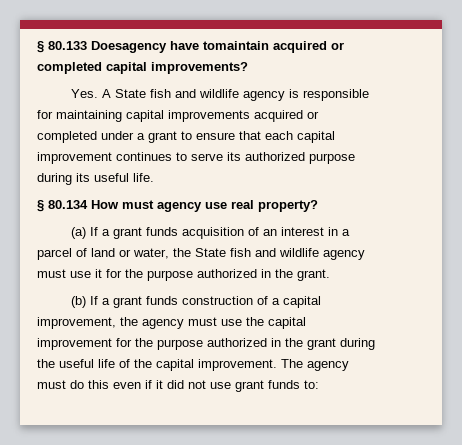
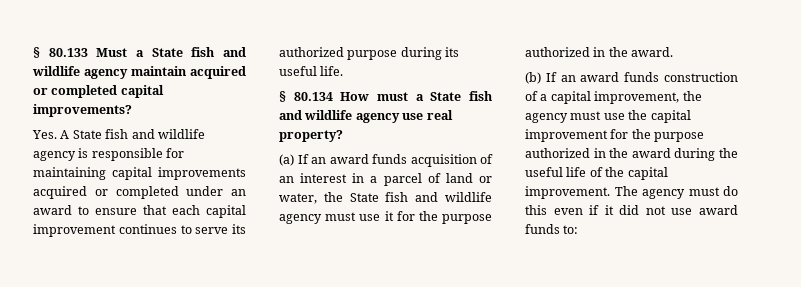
- § 80.133 Doesagency have tomaintain acquired or completed capital improvements?
+ § 80.133 Must a State fish and wildlife agency maintain acquired or completed capital improvements?
- Yes. A State fish and wildlife agency is responsible for maintaining capital improvements acquired or completed under a grant to ensure that each capital improvement continues to serve its authorized purpose during its useful life.
+ Yes. A State fish and wildlife agency is responsible for maintaining capital improvements acquired or completed under an award to ensure that each capital improvement continues to serve its authorized purpose during its useful life.
- § 80.134 How must agency use real property?
+ § 80.134 How must a State fish and wildlife agency use real property?
- (a) If a grant funds acquisition of an interest in a parcel of land or water, the State fish and wildlife agency must use it for the purpose authorized in the grant.
+ (a) If an award funds acquisition of an interest in a parcel of land or water, the State fish and wildlife agency must use it for the purpose authorized in the award.
- (b) If a grant funds construction of a capital improvement, the agency must use the capital improvement for the purpose authorized in the grant during the useful life of the capital improvement.
+ (b) If an award funds construction of a capital improvement, the agency must use the capital improvement for the purpose authorized in the award during the useful life of the capital improvement.
- The agency must do this even if it did not use grant funds to:
+ The agency must do this even if it did not use award funds to:

